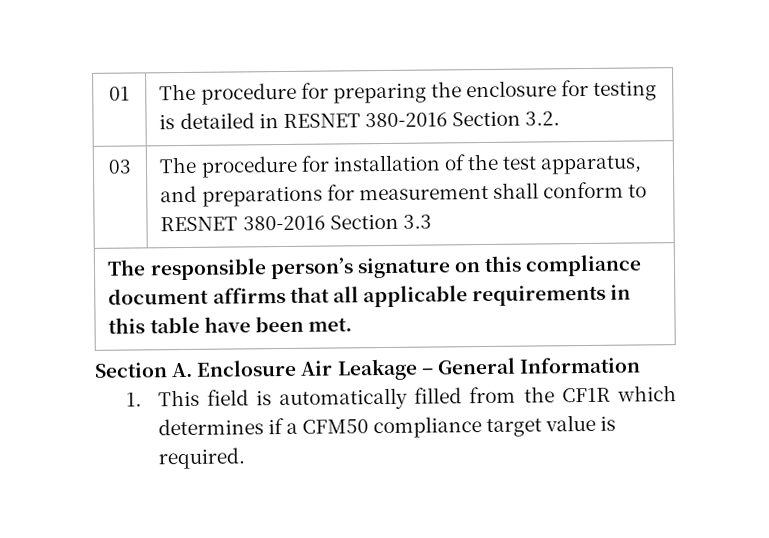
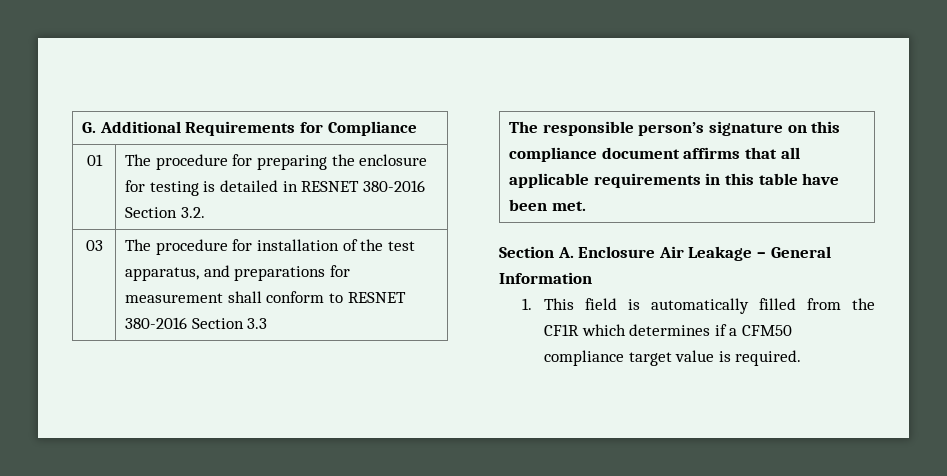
+ G. Additional Requirements for Compliance

